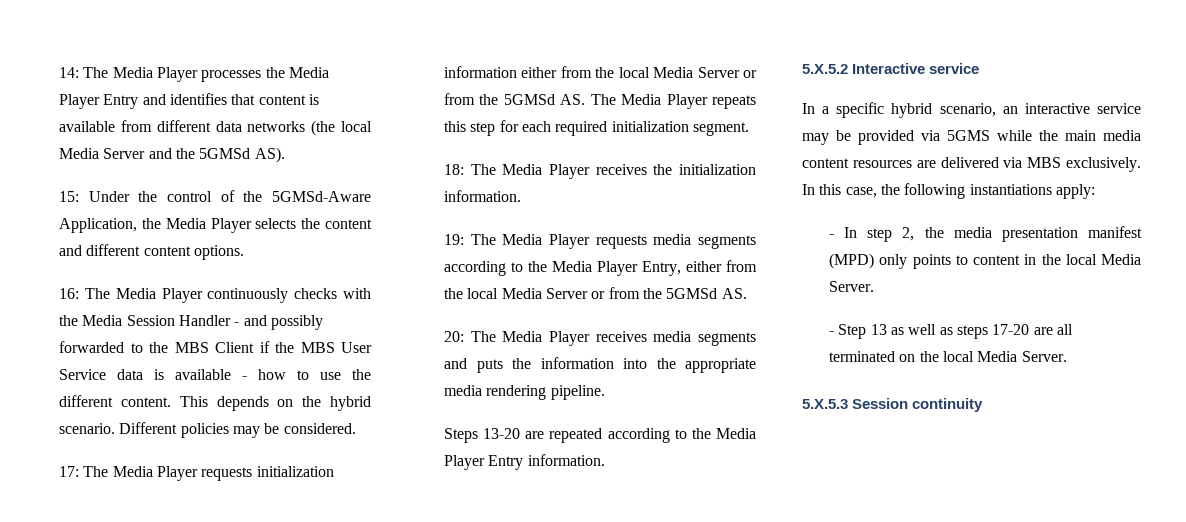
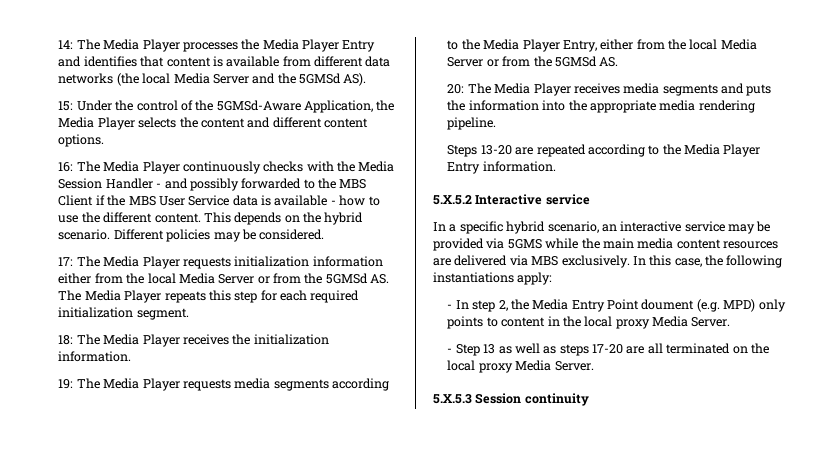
- - In step 2, the media presentation manifest (MPD) only points to content in the local Media Server.
+ - In step 2, the Media Entry Point doument (e.g. MPD) only points to content in the local proxy Media Server.
- - Step 13 as well as steps 17-20 are all terminated on the local Media Server.
+ - Step 13 as well as steps 17-20 are all terminated on the local proxy Media Server.

